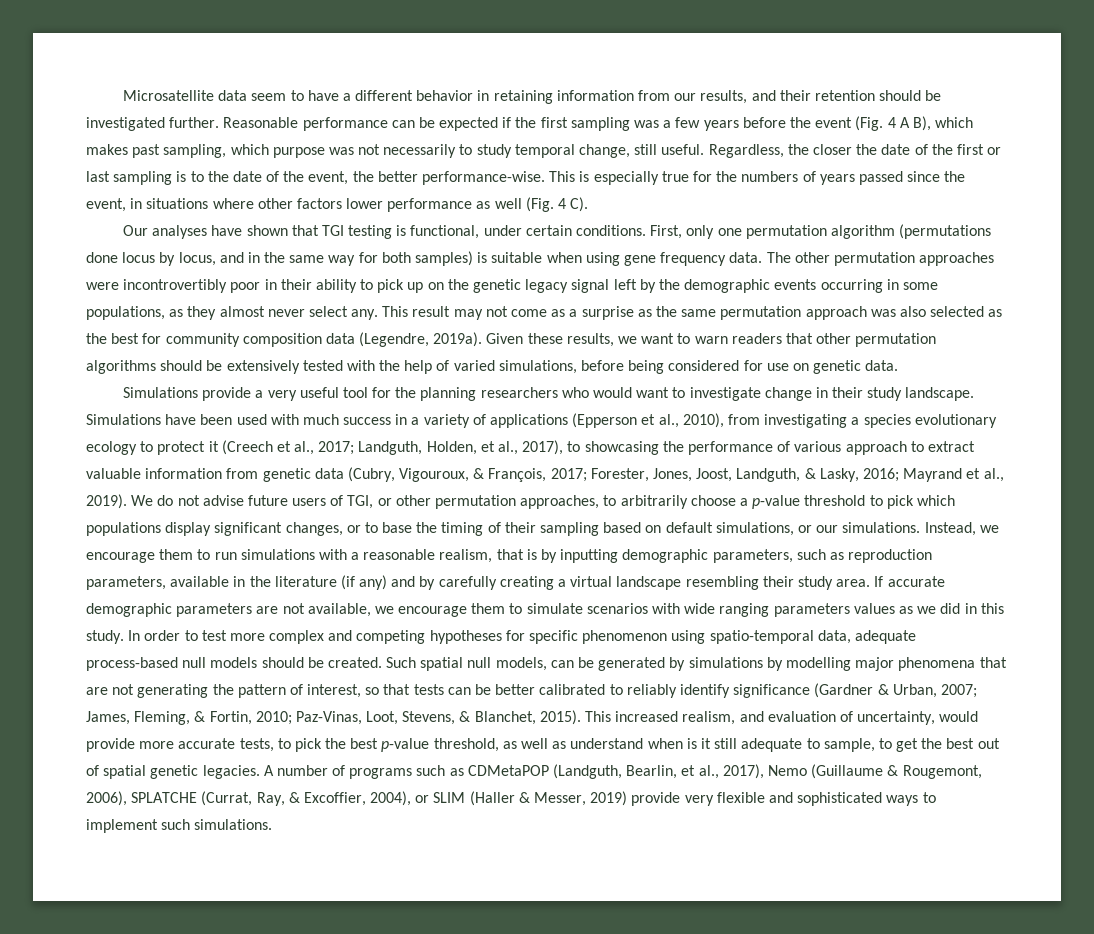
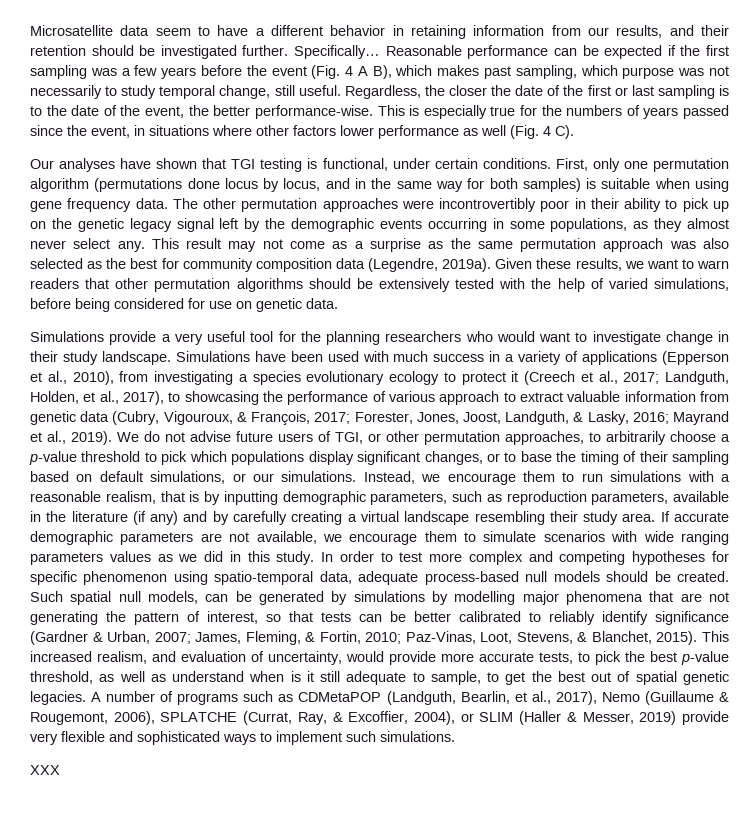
+ Specifically…
+ XXX

